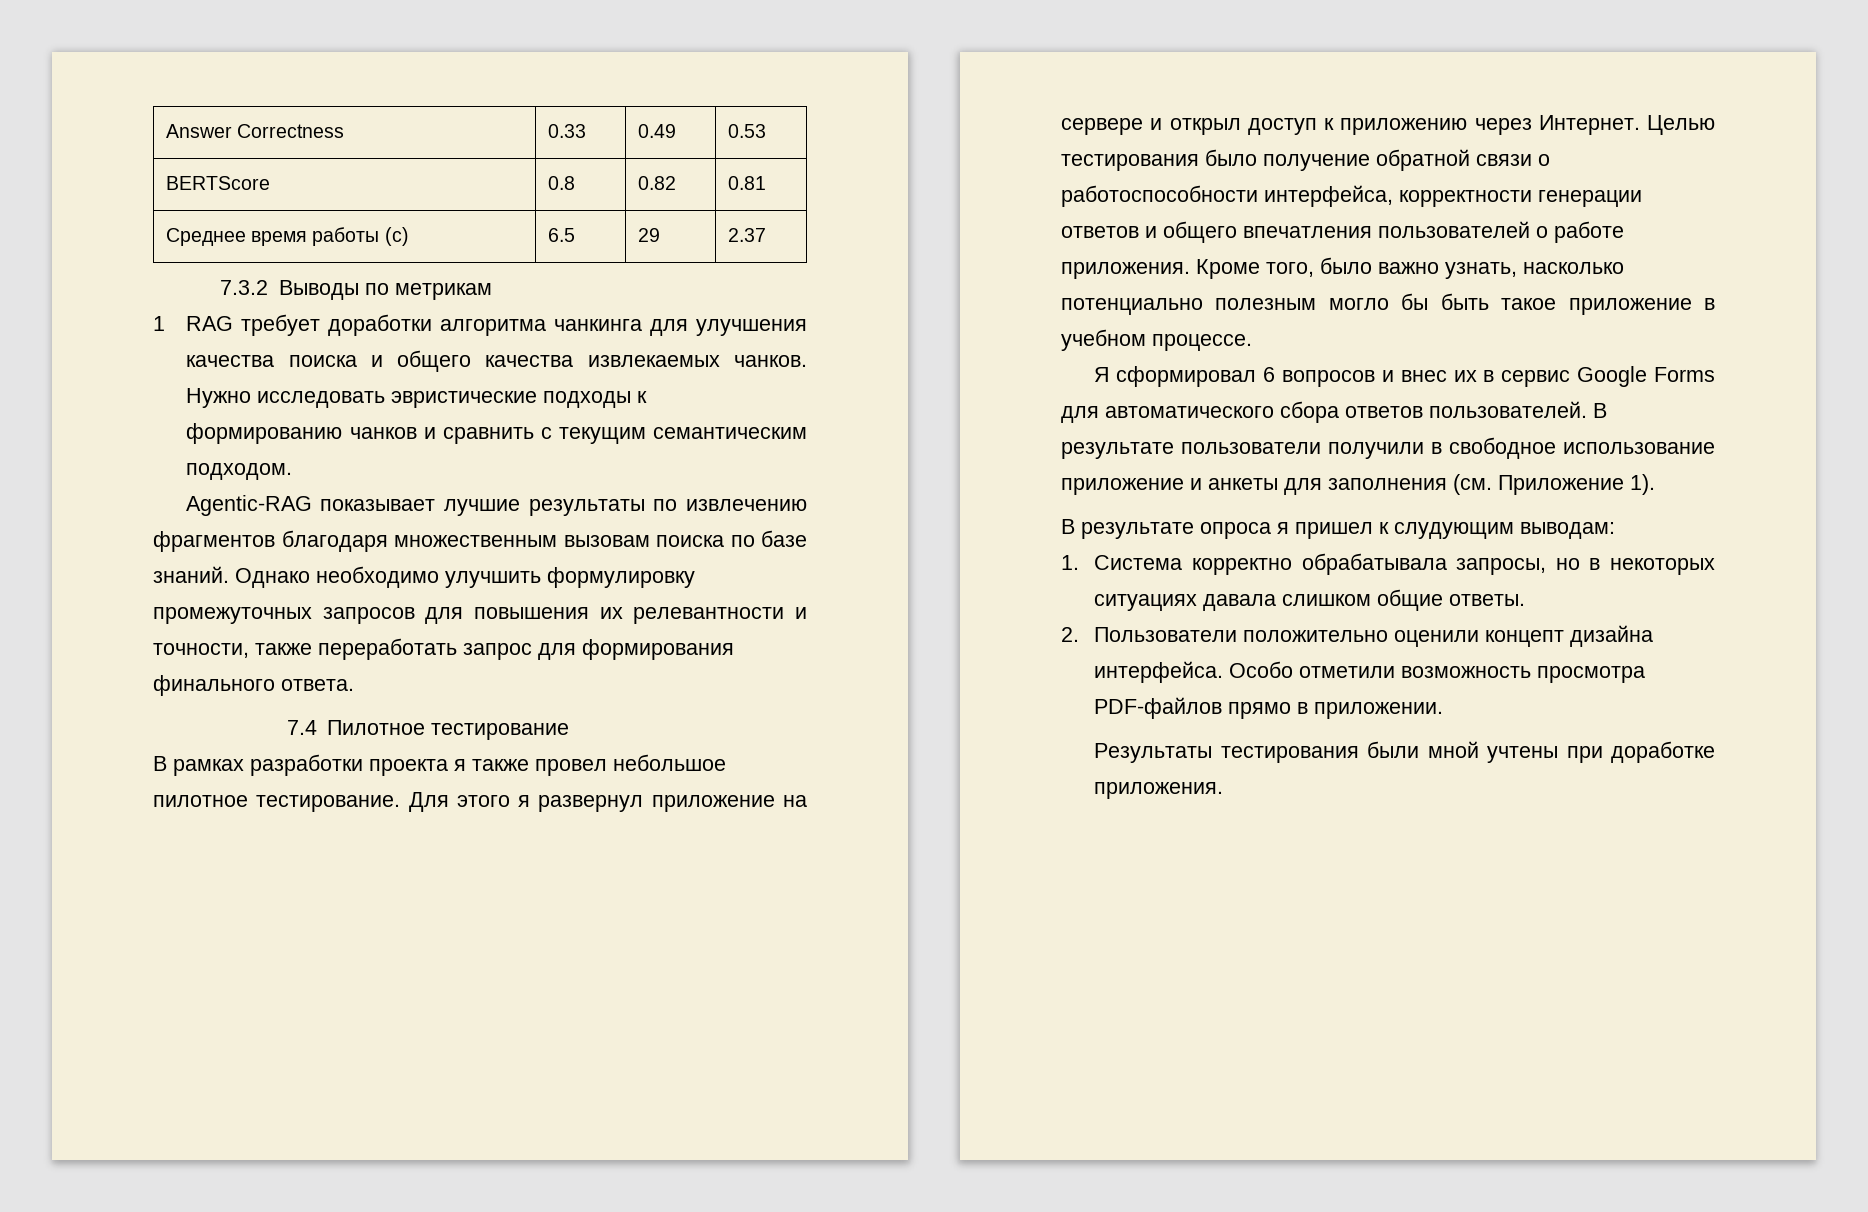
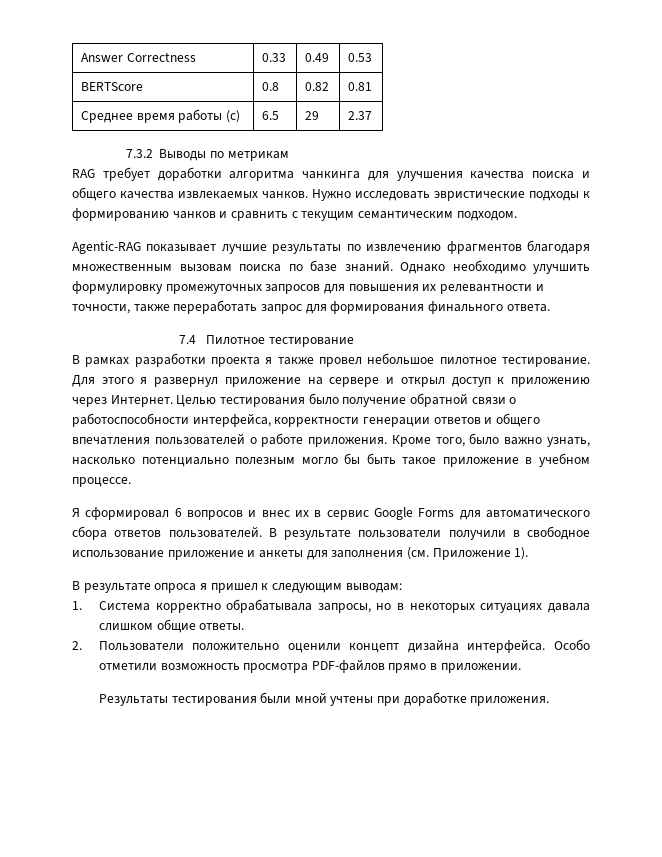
- 1 RAG требует доработки алгоритма чанкинга для улучшения качества поиска и общего качества извлекаемых чанков.
+ RAG требует доработки алгоритма чанкинга для улучшения качества поиска и общего качества извлекаемых чанков.
- В результате опроса я пришел к слудующим выводам:
+ В результате опроса я пришел к следующим выводам:

